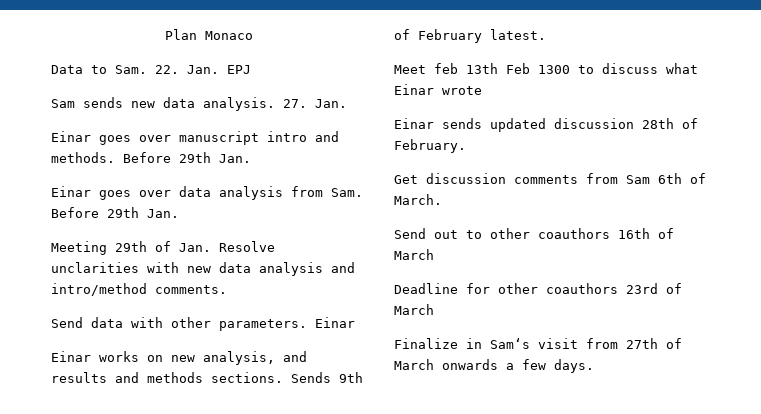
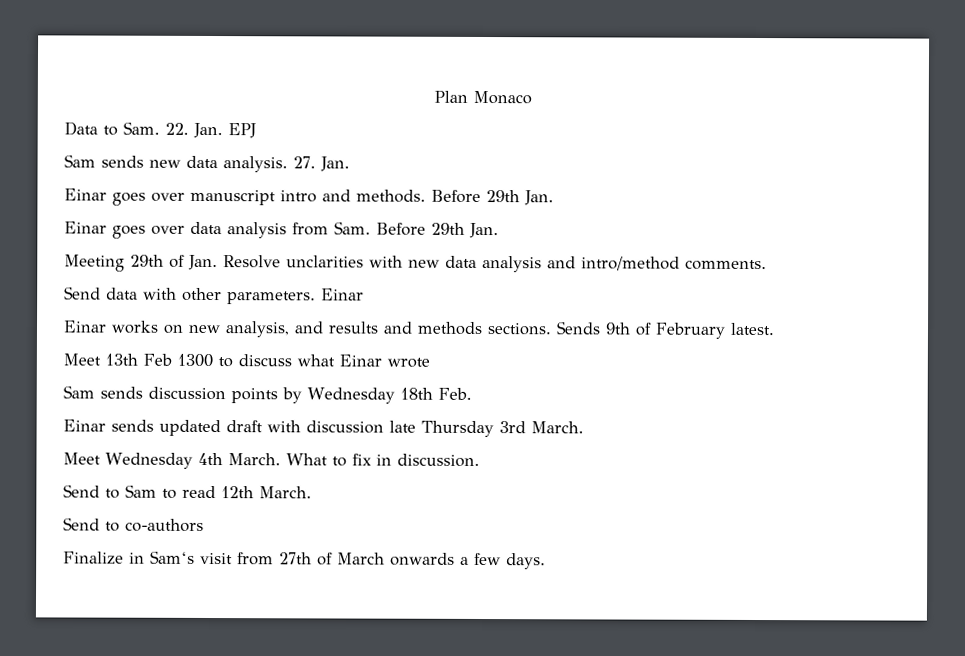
- Meet feb 13th Feb 1300 to discuss what Einar wrote
+ Meet 13th Feb 1300 to discuss what Einar wrote
- Einar sends updated discussion 28th of February.
- Get discussion comments from Sam 6th of March.
- Send out to other coauthors 16th of March
- Deadline for other coauthors 23rd of March
+ Sam sends discussion points by Wednesday 18th Feb.
+ Einar sends updated draft with discussion late Thursday 3rd March.
+ Meet Wednesday 4th March. What to fix in discussion.
+ Send to Sam to read 12th March.
+ Send to co-authors

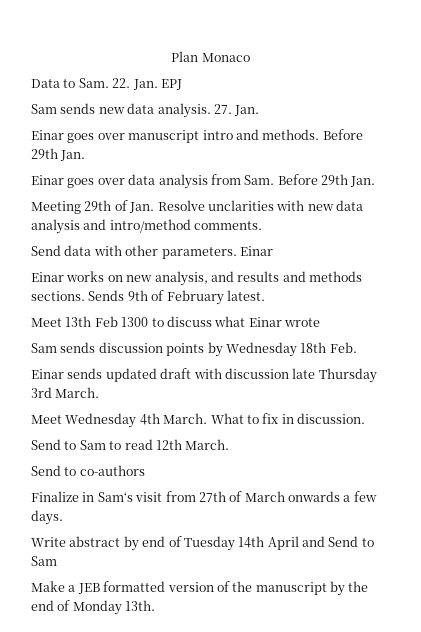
+ Write abstract by end of Tuesday 14th April and Send to Sam
+ Make a JEB formatted version of the manuscript by the end of Monday 13th.

